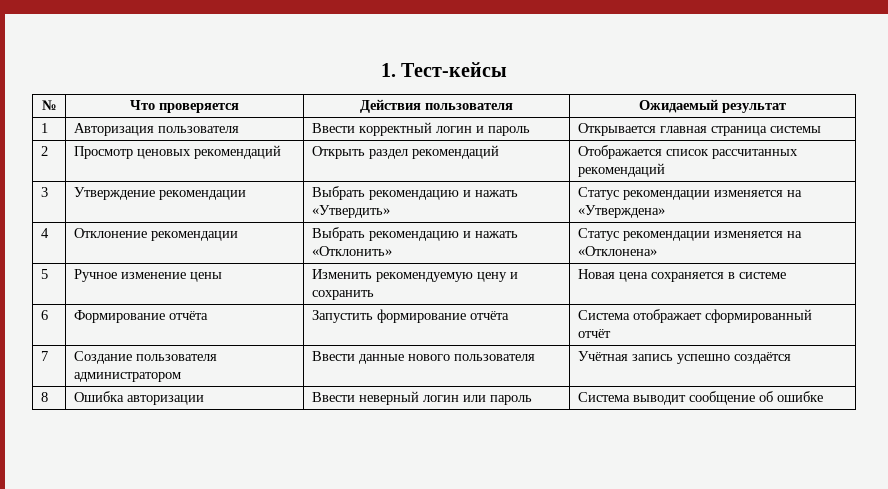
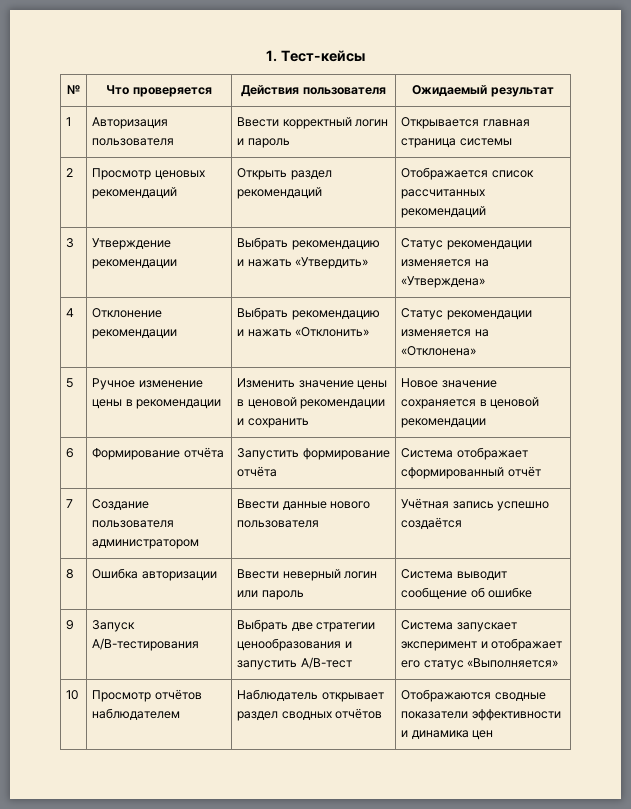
- 5 | Ручное изменение цены | Изменить рекомендуемую цену и сохранить | Новая цена сохраняется в системе
+ 5 | Ручное изменение цены в рекомендации | Изменить значение цены в ценовой рекомендации и сохранить | Новое значение сохраняется в ценовой рекомендации
+ 9 | Запуск A/B-тестирования | Выбрать две стратегии ценообразования и запустить A/B-тест | Система запускает эксперимент и отображает его статус «Выполняется»
+ 10 | Просмотр отчётов наблюдателем | Наблюдатель открывает раздел сводных отчётов | Отображаются сводные показатели эффективности и динамика цен

